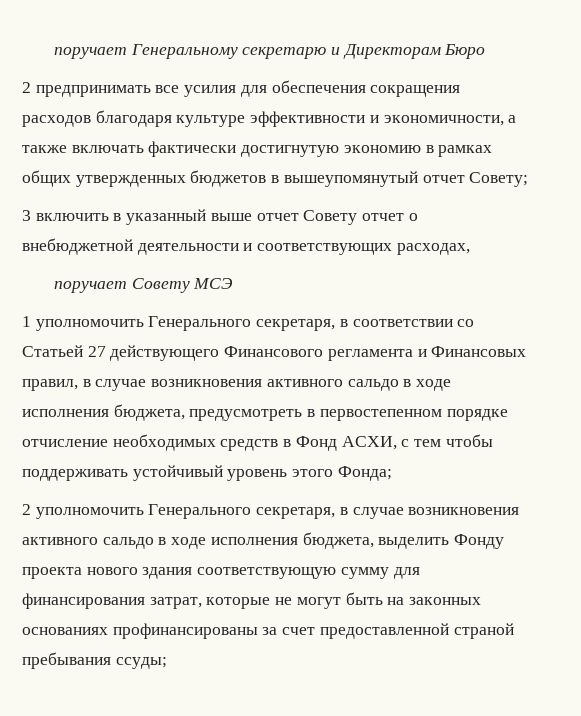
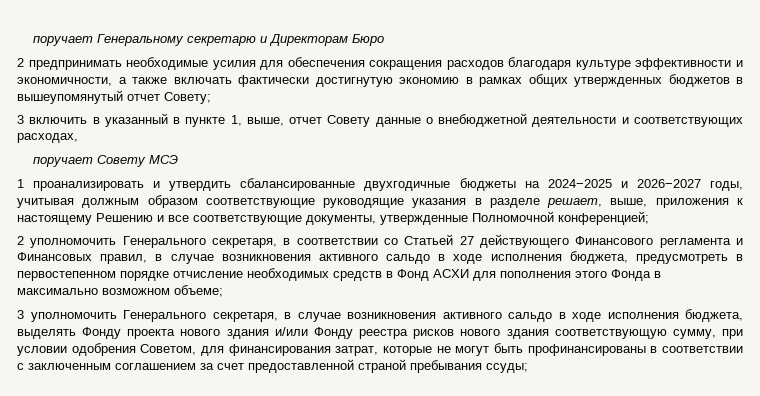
- 2 предпринимать все усилия для обеспечения сокращения расходов благодаря культуре эффективности и экономичности, а также включать фактически достигнутую экономию в рамках общих утвержденных бюджетов в вышеупомянутый отчет Совету;
+ 2 предпринимать необходимые усилия для обеспечения сокращения расходов благодаря культуре эффективности и экономичности, а также включать фактически достигнутую экономию в рамках общих утвержденных бюджетов в вышеупомянутый отчет Совету;
- 3 включить в указанный выше отчет Совету отчет о внебюджетной деятельности и соответствующих расходах,
+ 3 включить в указанный в пункте 1, выше, отчет Совету данные о внебюджетной деятельности и соответствующих расходах,
- 1 уполномочить Генерального секретаря, в соответствии со Статьей 27 действующего Финансового регламента и Финансовых правил, в случае возникновения активного сальдо в ходе исполнения бюджета, предусмотреть в первостепенном порядке отчисление необходимых средств в Фонд АСХИ, с тем чтобы поддерживать устойчивый уровень этого Фонда;
- 2 уполномочить Генерального секретаря, в случае возникновения активного сальдо в ходе исполнения бюджета, выделить Фонду проекта нового здания соответствующую сумму для финансирования затрат, которые не могут быть на законных основаниях профинансированы за счет предоставленной страной пребывания ссуды;
+ 1 проанализировать и утвердить сбалансированные двухгодичные бюджеты на 2024−2025 и 2026−2027 годы, учитывая должным образом соответствующие руководящие указания в разделе решает, выше, приложения к настоящему Решению и все соответствующие документы, утвержденные Полномочной конференцией;
+ 2 уполномочить Генерального секретаря, в соответствии со Статьей 27 действующего Финансового регламента и Финансовых правил, в случае возникновения активного сальдо в ходе исполнения бюджета, предусмотреть в первостепенном порядке отчисление необходимых средств в Фонд АСХИ для пополнения этого Фонда в максимально возможном объеме;
+ 3 уполномочить Генерального секретаря, в случае возникновения активного сальдо в ходе исполнения бюджета, выделять Фонду проекта нового здания и/или Фонду реестра рисков нового здания соответствующую сумму, при условии одобрения Советом, для финансирования затрат, которые не могут быть профинансированы в соответствии с заключенным соглашением за счет предоставленной страной пребывания ссуды;

